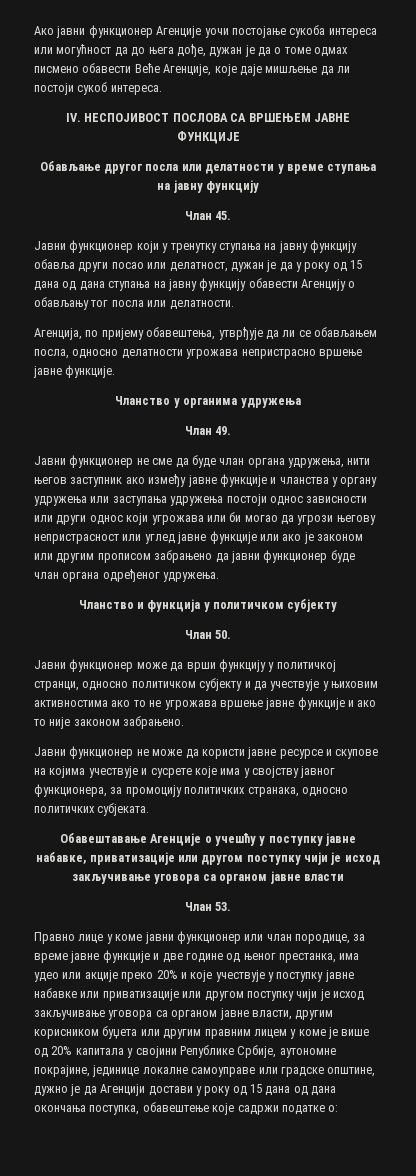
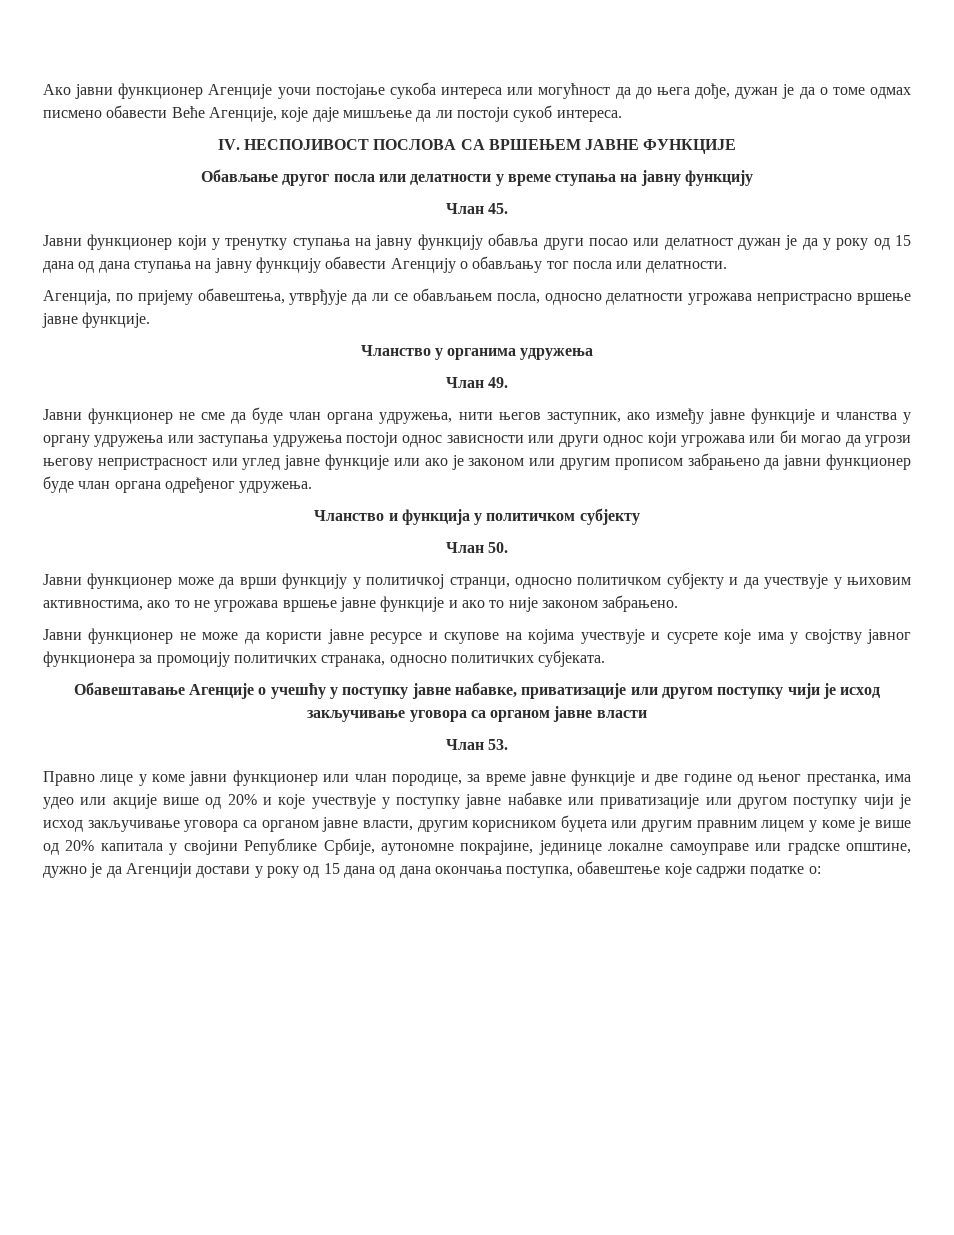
- Јавни функционер који у тренутку ступања на јавну функцију обавља други посао или делатност, дужан је да у року од 15 дана од дана ступања на јавну функцију обавести Агенцију о обављању тог посла или делатности.
+ Јавни функционер који у тренутку ступања на јавну функцију обавља други посао или делатност дужан је да у року од 15 дана од дана ступања на јавну функцију обавести Агенцију о обављању тог посла или делатности.
- Јавни функционер не сме да буде члан органа удружења, нити његов заступник ако између јавне функције и чланства у органу удружења или заступања удружења постоји однос зависности или други однос који угрожава или би могао да угрози његову непристрасност или углед јавне функције или ако је законом или другим прописом забрањено да јавни функционер буде члан органа одређеног удружења.
+ Јавни функционер не сме да буде члан органа удружења, нити његов заступник, ако између јавне функције и чланства у органу удружења или заступања удружења постоји однос зависности или други однос који угрожава или би могао да угрози његову непристрасност или углед јавне функције или ако је законом или другим прописом забрањено да јавни функционер буде члан органа одређеног удружења.
- Јавни функционер може да врши функцију у политичкој странци, односно политичком субјекту и да учествује у њиховим активностима ако то не угрожава вршење јавне функције и ако то није законом забрањено.
+ Јавни функционер може да врши функцију у политичкој странци, односно политичком субјекту и да учествује у њиховим активностима, ако то не угрожава вршење јавне функције и ако то није законом забрањено.
- Јавни функционер не може да користи јавне ресурсе и скупове на којима учествује и сусрете које има у својству јавног функционера, за промоцију политичких странака, односно политичких субјеката.
+ Јавни функционер не може да користи јавне ресурсе и скупове на којима учествује и сусрете које има у својству јавног функционера за промоцију политичких странака, односно политичких субјеката.
- Правно лице у коме јавни функционер или члан породице, за време јавне функције и две године од њеног престанка, има удео или акције преко 20% и које учествује у поступку јавне набавке или приватизације или другом поступку чији је исход закључивање уговора са органом јавне власти, другим корисником буџета или другим правним лицем у коме је више од 20% капитала у својини Републике Србије, аутономне покрајине, јединице локалне самоуправе или градске општине, дужно је да Агенцији достави у року од 15 дана од дана окончања поступка, обавештење које садржи податке о:
+ Правно лице у коме јавни функционер или члан породице, за време јавне функције и две године од њеног престанка, има удео или акције више од 20% и које учествује у поступку јавне набавке или приватизације или другом поступку чији је исход закључивање уговора са органом јавне власти, другим корисником буџета или другим правним лицем у коме је више од 20% капитала у својини Републике Србије, аутономне покрајине, јединице локалне самоуправе или градске општине, дужно је да Агенцији достави у року од 15 дана од дана окончања поступка, обавештење које садржи податке о:

